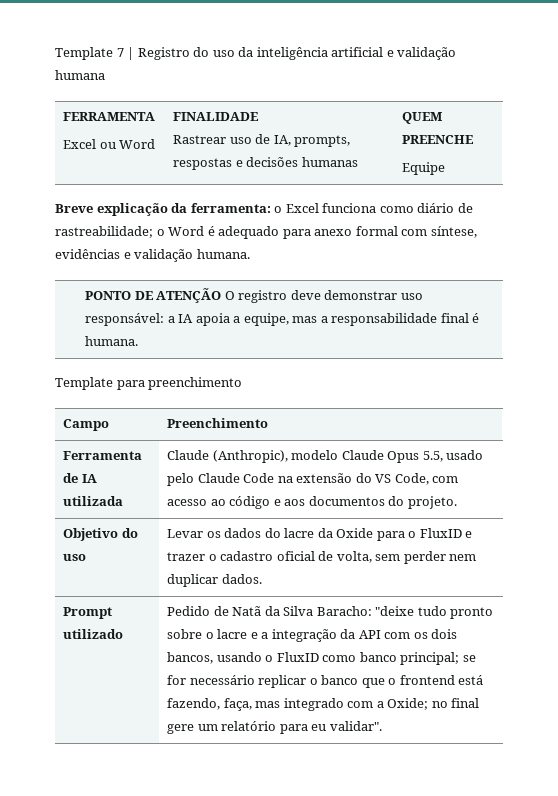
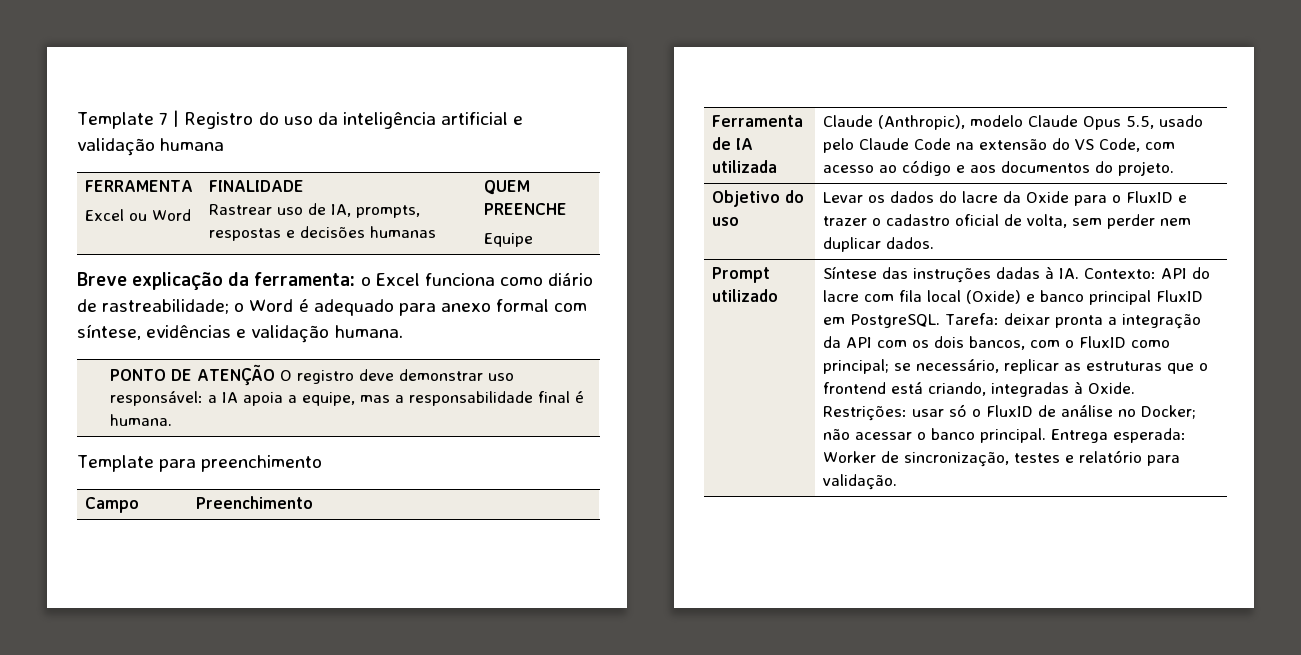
- Pedido de Natã da Silva Baracho: "deixe tudo pronto sobre o lacre e a integração da API com os dois bancos, usando o FluxID como banco principal; se for necessário replicar o banco que o frontend está fazendo, faça, mas integrado com a Oxide; no final gere um relatório para eu validar".
+ Síntese das instruções dadas à IA. Contexto: API do lacre com fila local (Oxide) e banco principal FluxID em PostgreSQL. Tarefa: deixar pronta a integração da API com os dois bancos, com o FluxID como principal; se necessário, replicar as estruturas que o frontend está criando, integradas à Oxide. Restrições: usar só o FluxID de análise no Docker; não acessar o banco principal. Entrega esperada: Worker de sincronização, testes e relatório para validação.

